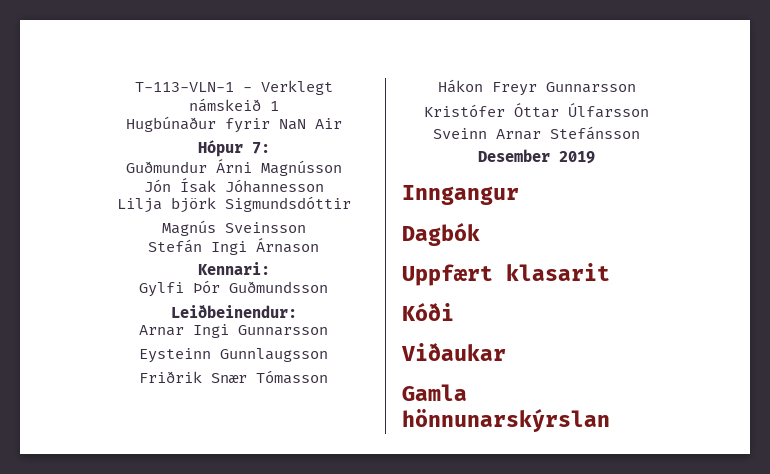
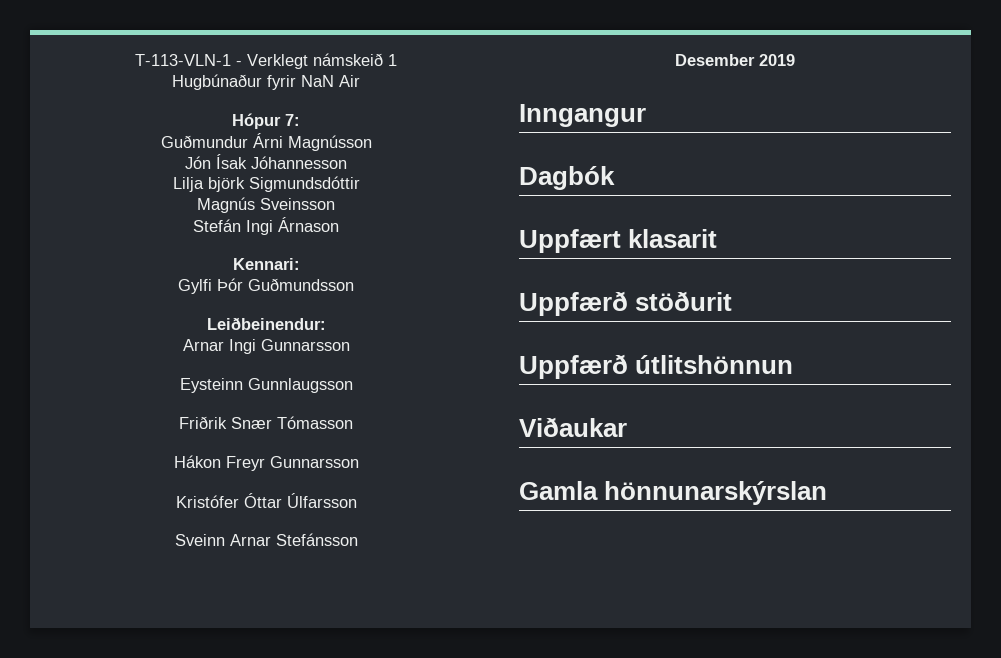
- Kóði
+ Uppfærð stöðurit
+ Uppfærð útlitshönnun

